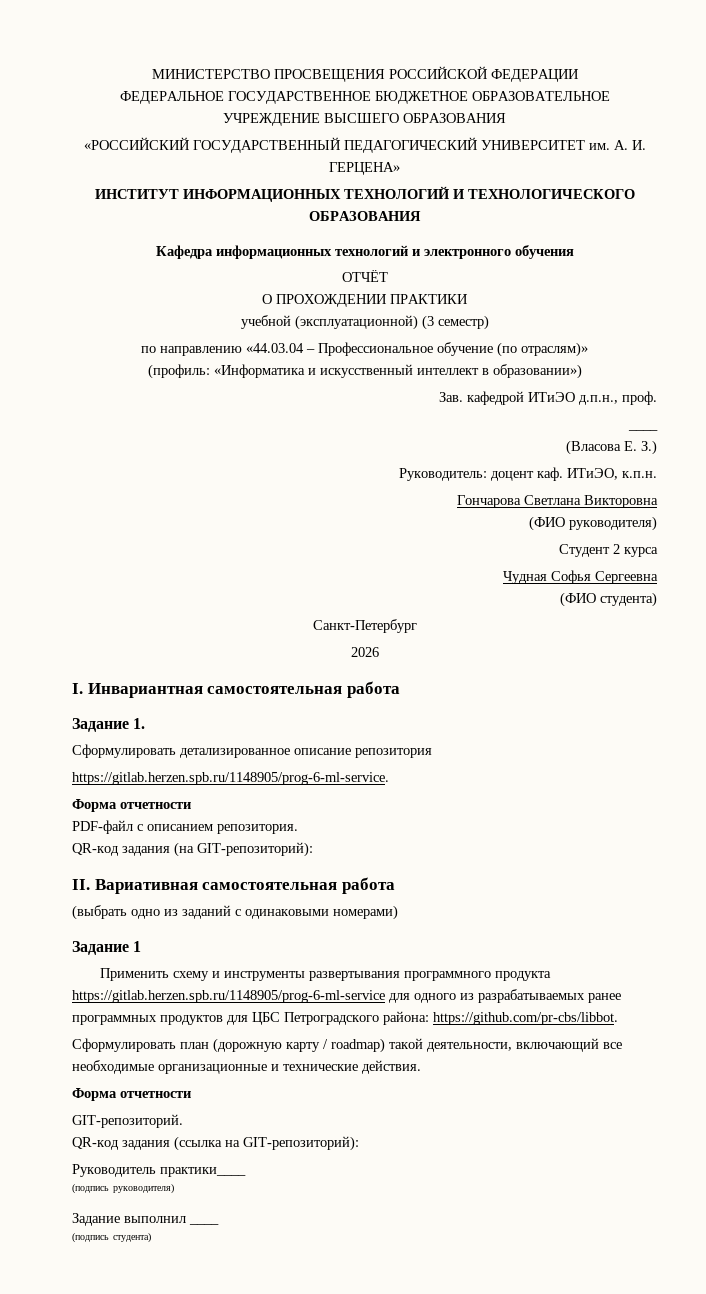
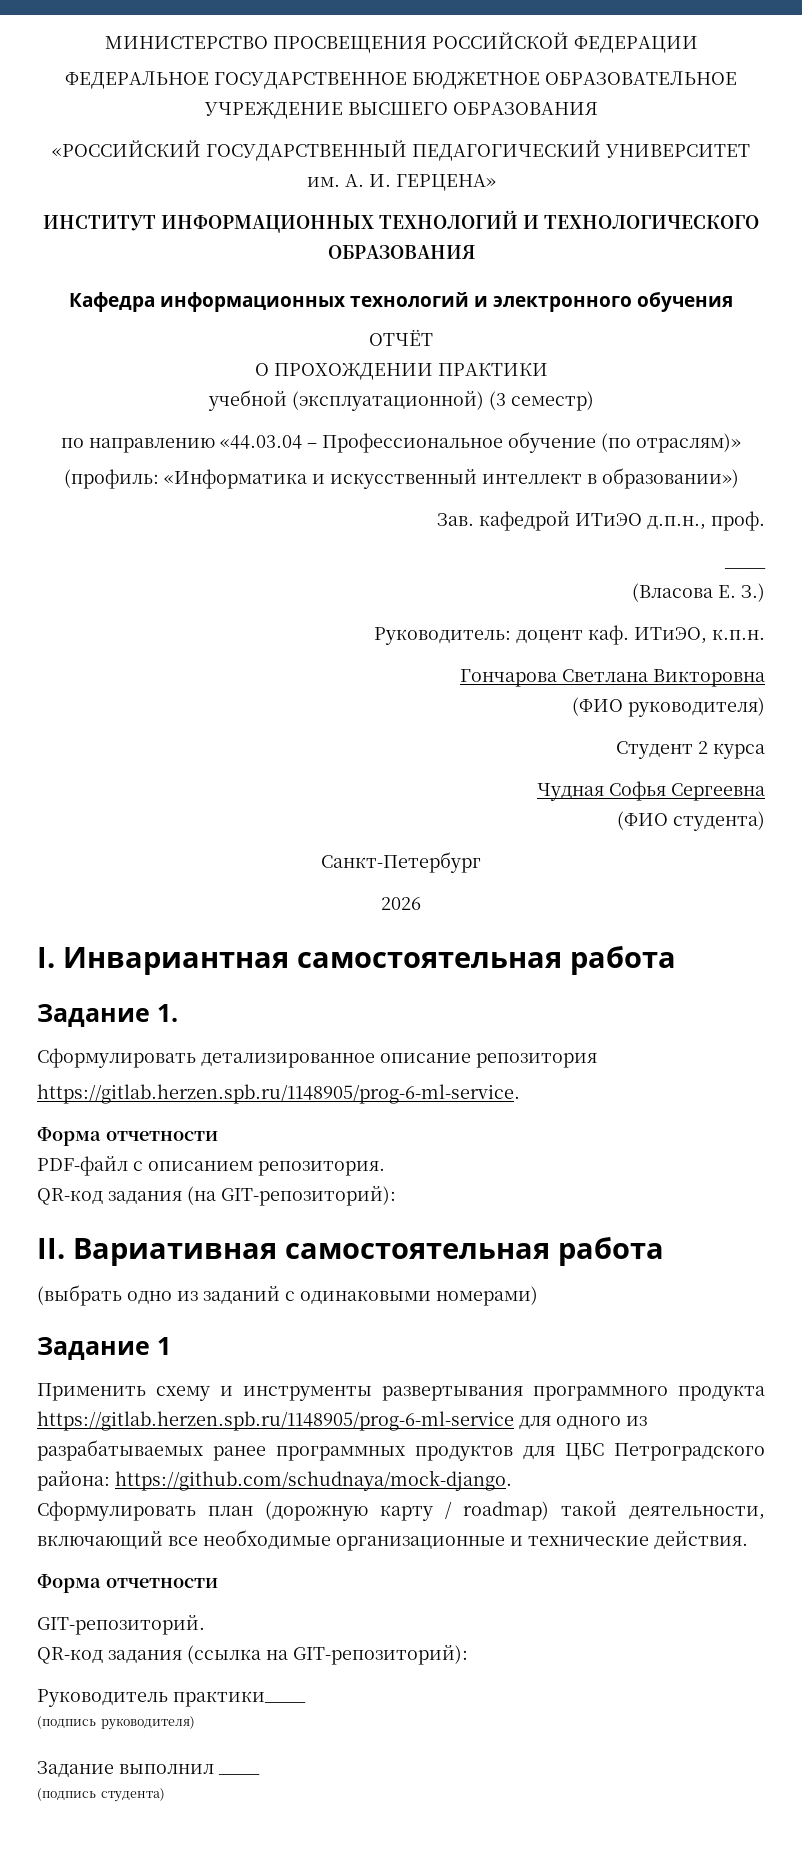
- Применить схему и инструменты развертывания программного продукта https://gitlab.herzen.spb.ru/1148905/prog-6-ml-service для одного из разрабатываемых ранее программных продуктов для ЦБС Петроградского района: https://github.com/pr-cbs/libbot.
+ Применить схему и инструменты развертывания программного продукта https://gitlab.herzen.spb.ru/1148905/prog-6-ml-service для одного из разрабатываемых ранее программных продуктов для ЦБС Петроградского района: https://github.com/schudnaya/mock-django.

